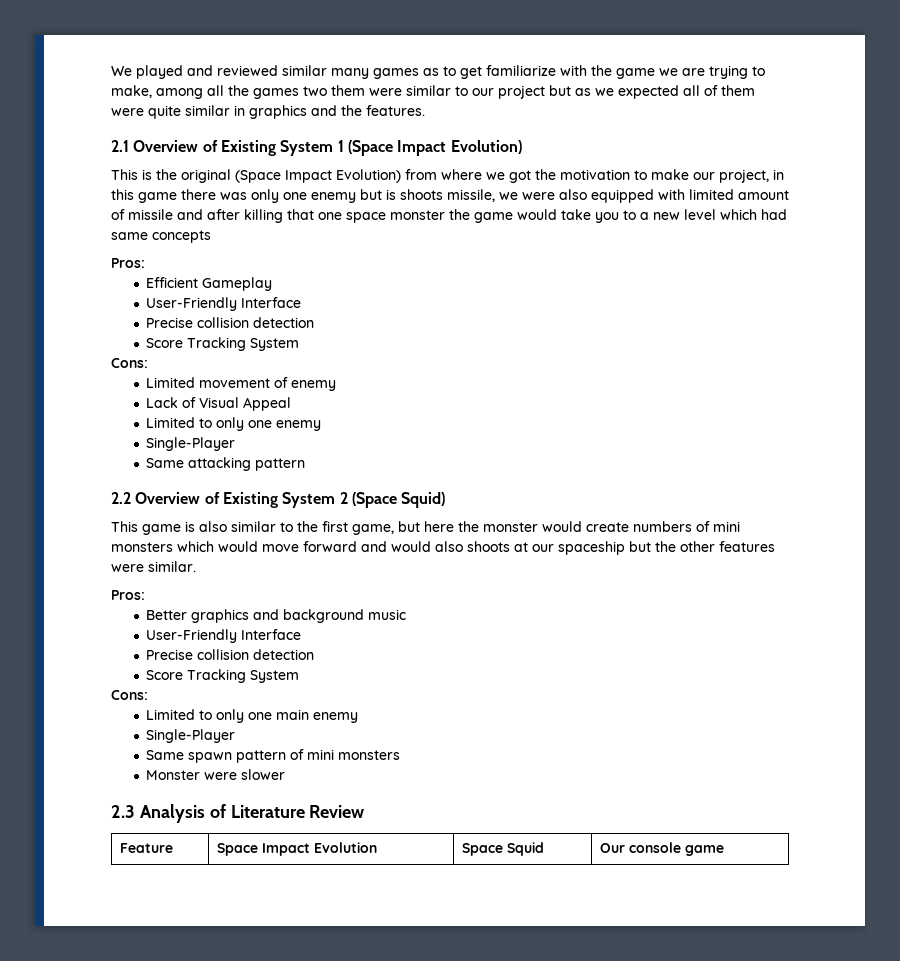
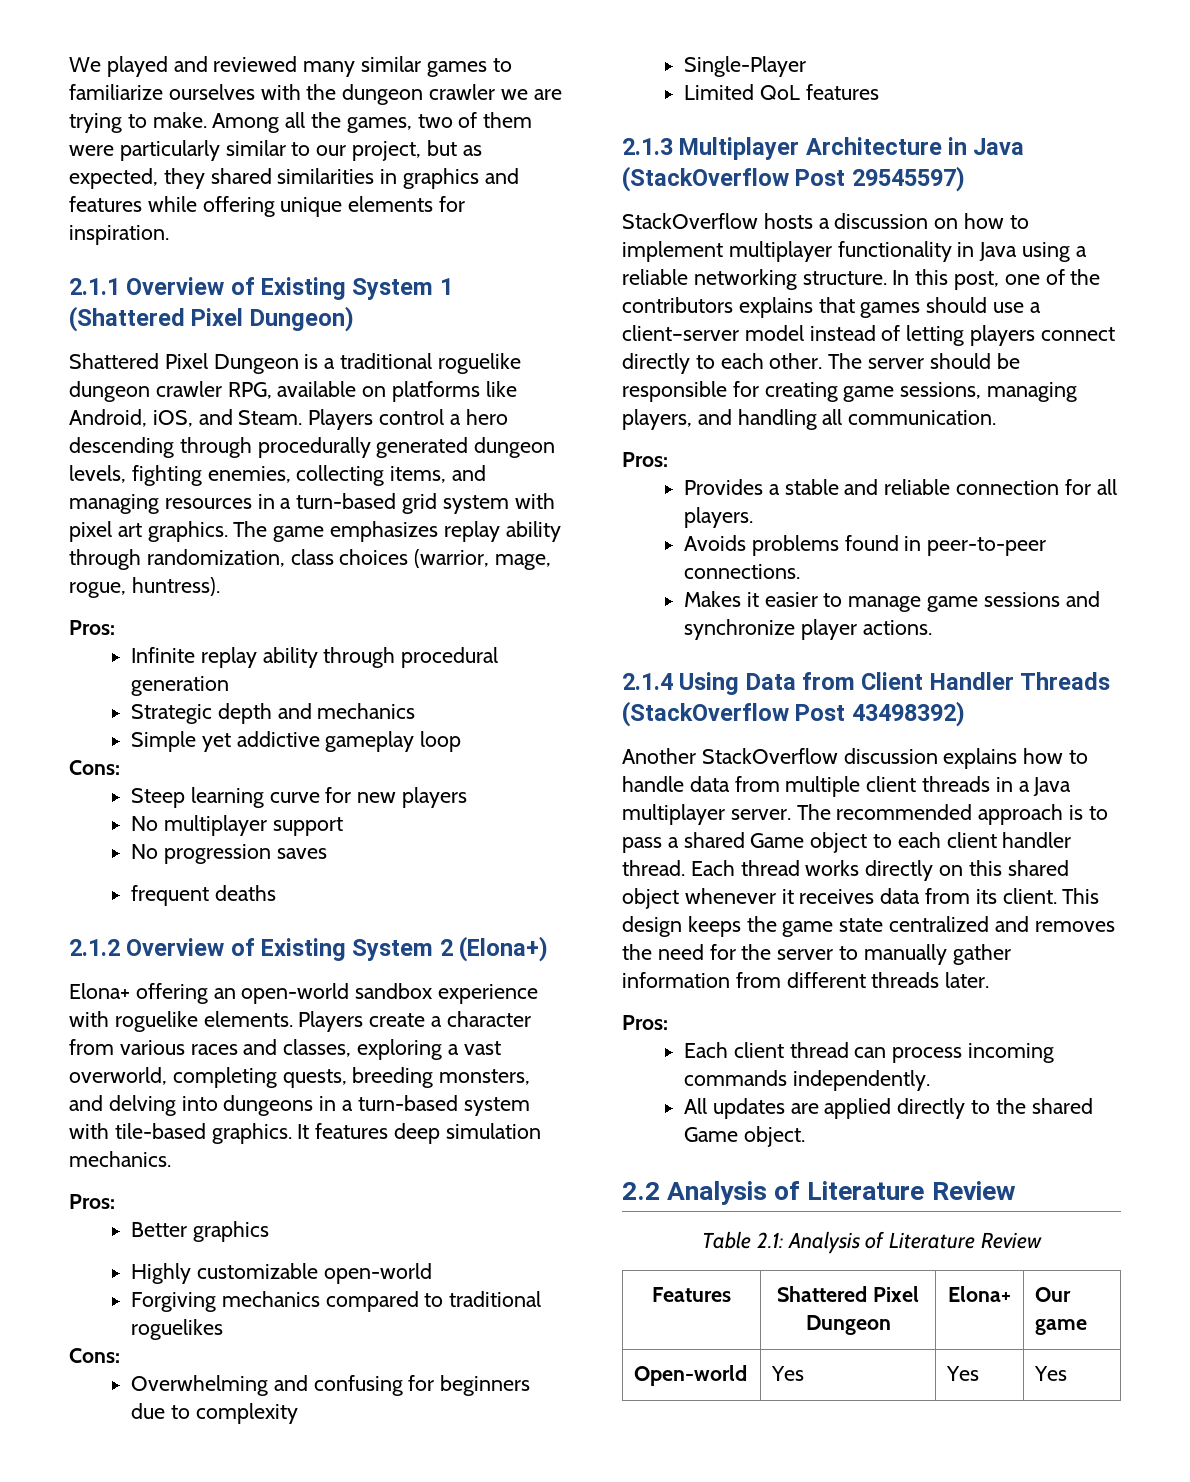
- We played and reviewed similar many games as to get familiarize with the game we are trying to make, among all the games two them were similar to our project but as we expected all of them were quite similar in graphics and the features.
- 2.1 Overview of Existing System 1 (Space Impact Evolution)
- This is the original (Space Impact Evolution) from where we got the motivation to make our project, in this game there was only one enemy but is shoots missile, we were also equipped with limited amount of missile and after killing that one space monster the game would take you to a new level which had same concepts
+ We played and reviewed many similar games to familiarize ourselves with the dungeon crawler we are trying to make. Among all the games, two of them were particularly similar to our project, but as expected, they shared similarities in graphics and features while offering unique elements for inspiration.
+ 2.1.1 Overview of Existing System 1 (Shattered Pixel Dungeon)
+ Shattered Pixel Dungeon is a traditional roguelike dungeon crawler RPG, available on platforms like Android, iOS, and Steam. Players control a hero descending through procedurally generated dungeon levels, fighting enemies, collecting items, and managing resources in a turn-based grid system with pixel art graphics. The game emphasizes replay ability through randomization, class choices (warrior, mage, rogue, huntress).
  Pros:
- Efficient Gameplay
- User-Friendly Interface
- Precise collision detection
- Score Tracking System
+ Infinite replay ability through procedural generation
+ Strategic depth and mechanics
+ Simple yet addictive gameplay loop
  Cons:
- Limited movement of enemy
- Lack of Visual Appeal
- Limited to only one enemy
+ Steep learning curve for new players
+ No multiplayer support
+ No progression saves
+ frequent deaths
+ 2.1.2 Overview of Existing System 2 (Elona+)
+ Elona+ offering an open-world sandbox experience with roguelike elements. Players create a character from various races and classes, exploring a vast overworld, completing quests, breeding monsters, and delving into dungeons in a turn-based system with tile-based graphics. It features deep simulation mechanics.
+ Pros:
+ Better graphics
+ Highly customizable open-world
+ Forgiving mechanics compared to traditional roguelikes
+ Cons:
+ Overwhelming and confusing for beginners due to complexity
  Single-Player
- Same attacking pattern
- 2.2 Overview of Existing System 2 (Space Squid)
- This game is also similar to the first game, but here the monster would create numbers of mini monsters which would move forward and would also shoots at our spaceship but the other features were similar.
+ Limited QoL features
+ 2.1.3 Multiplayer Architecture in Java (StackOverflow Post 29545597)
+ StackOverflow hosts a discussion on how to implement multiplayer functionality in Java using a reliable networking structure. In this post, one of the contributors explains that games should use a client–server model instead of letting players connect directly to each other. The server should be responsible for creating game sessions, managing players, and handling all communication.
  Pros:
- Better graphics and background music
- User-Friendly Interface
- Precise collision detection
- Score Tracking System
- Cons:
- Limited to only one main enemy
- Single-Player
- Same spawn pattern of mini monsters
- Monster were slower
- 2.3 Analysis of Literature Review
- Feature | Space Impact Evolution | Space Squid | Our console game
+ Provides a stable and reliable connection for all players.
+ Avoids problems found in peer-to-peer connections.
+ Makes it easier to manage game sessions and synchronize player actions.
+ 2.1.4 Using Data from Client Handler Threads (StackOverflow Post 43498392)
+ Another StackOverflow discussion explains how to handle data from multiple client threads in a Java multiplayer server. The recommended approach is to pass a shared Game object to each client handler thread. Each thread works directly on this shared object whenever it receives data from its client. This design keeps the game state centralized and removes the need for the server to manually gather information from different threads later.
+ Pros:
+ Each client thread can process incoming commands independently.
+ All updates are applied directly to the shared Game object.
+ 2.2 Analysis of Literature Review
+ Table 2.1: Analysis of Literature Review
+ Features | Shattered Pixel Dungeon | Elona+ | Our game
+ Open-world | Yes | Yes | Yes

